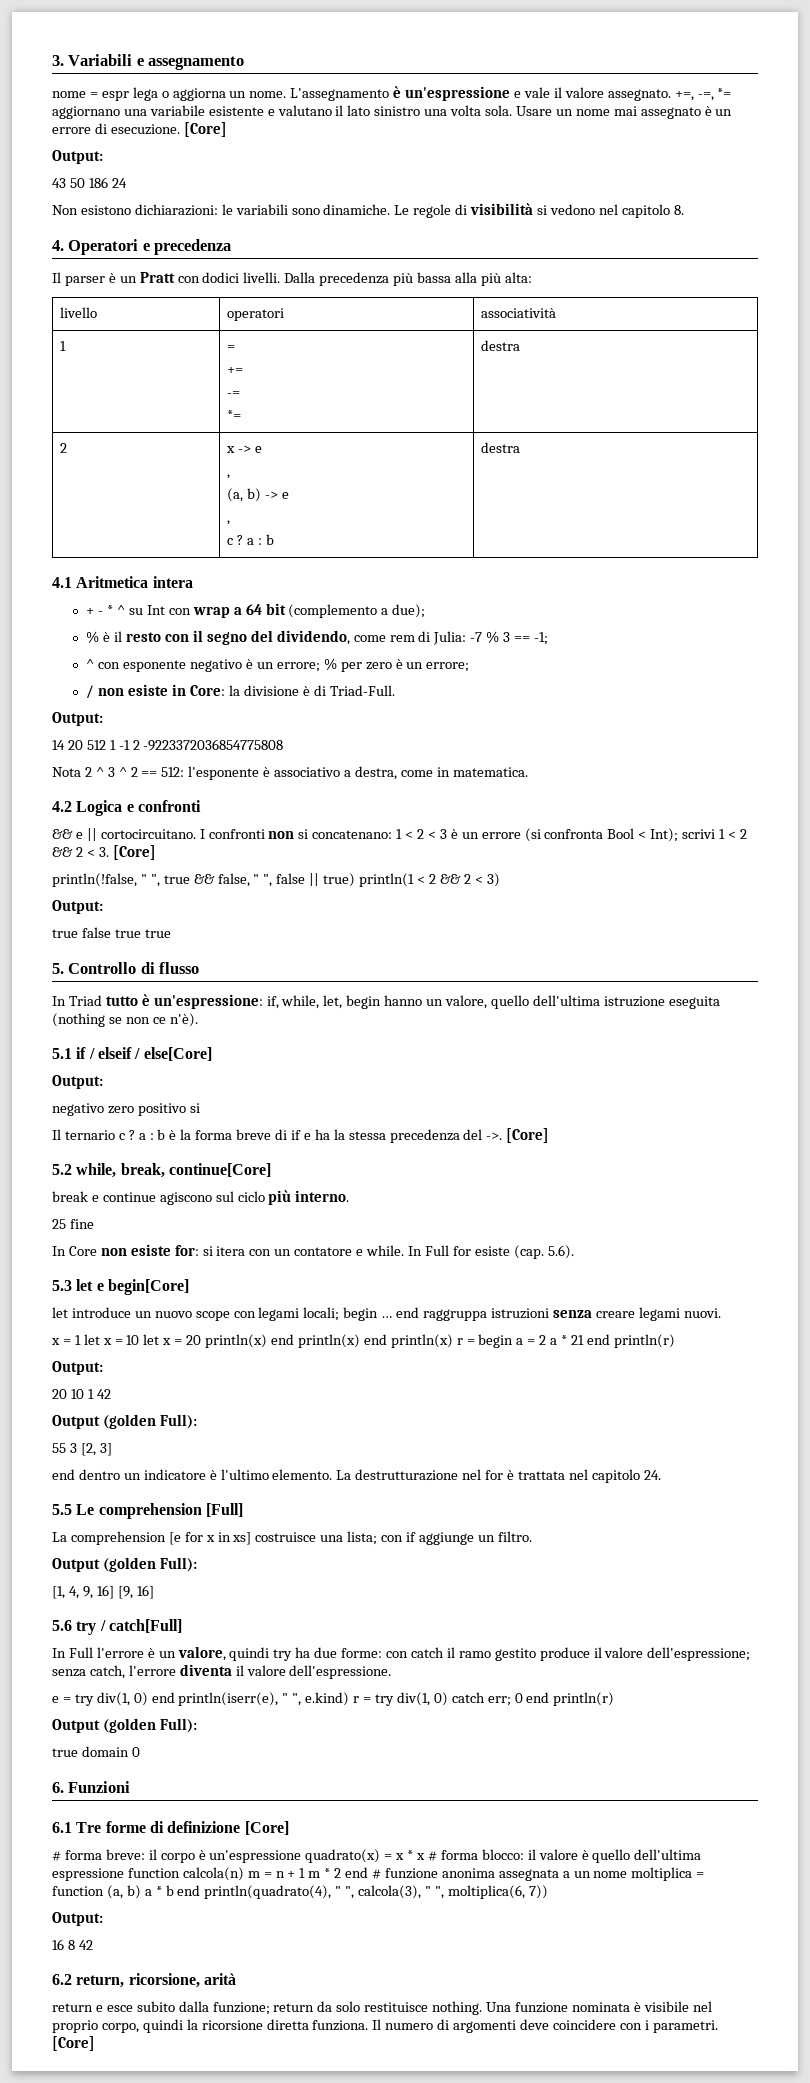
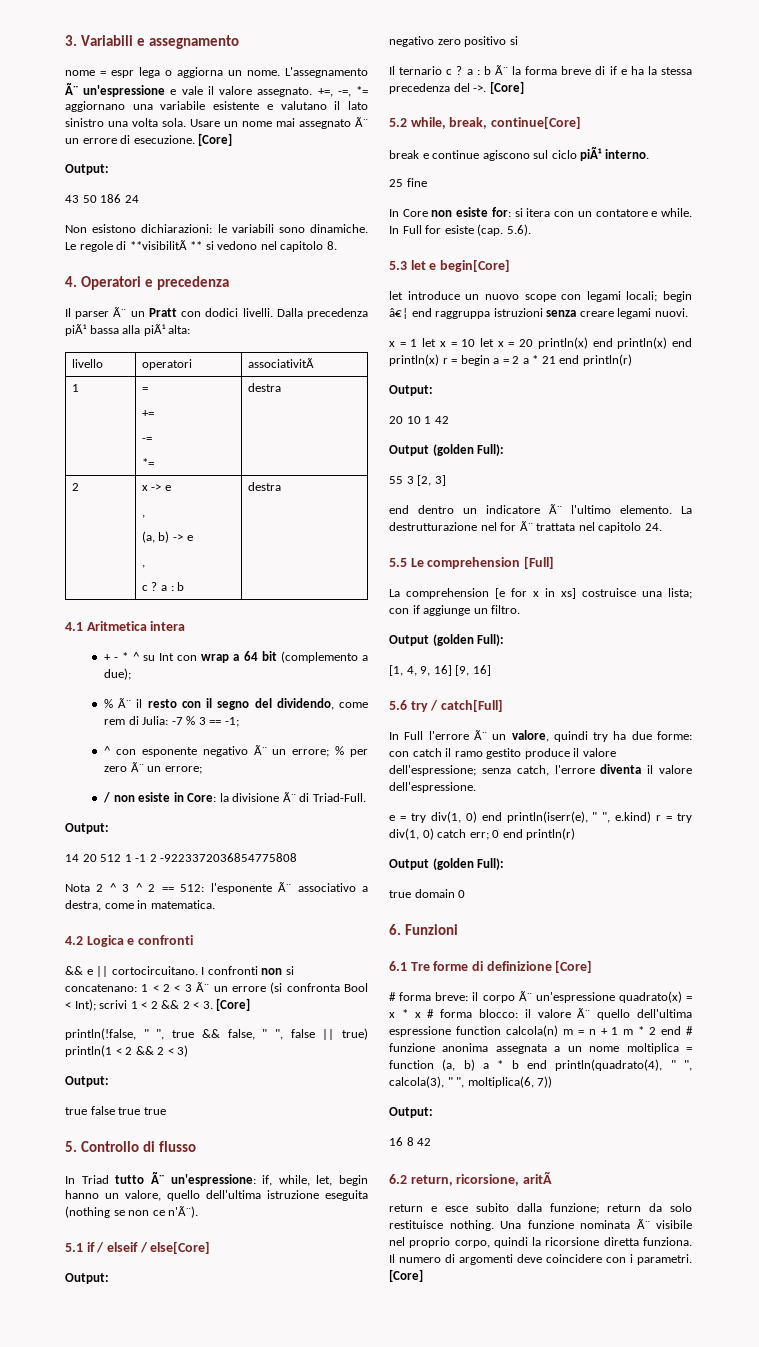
- L'assegnamento è un'espressione e vale il valore assegnato.
+ L'assegnamento Ã¨ un'espressione e vale il valore assegnato.
- Usare un nome mai assegnato è un errore di esecuzione.
+ Usare un nome mai assegnato Ã¨ un errore di esecuzione.
- Le regole di visibilità si vedono nel capitolo 8.
+ Le regole di **visibilitÃ ** si vedono nel capitolo 8.
- Il parser è un Pratt con dodici livelli.
+ Il parser Ã¨ un Pratt con dodici livelli.
- Dalla precedenza più bassa alla più alta:
+ Dalla precedenza piÃ¹ bassa alla piÃ¹ alta:
- livello | operatori | associatività
+ livello | operatori | associativitÃ
- % è il resto con il segno del dividendo, come rem di Julia: -7 % 3 == -1;
+ % Ã¨ il resto con il segno del dividendo, come rem di Julia: -7 % 3 == -1;
- ^ con esponente negativo è un errore; % per zero è un errore;
+ ^ con esponente negativo Ã¨ un errore; % per zero Ã¨ un errore;
- / non esiste in Core: la divisione è di Triad-Full.
+ / non esiste in Core: la divisione Ã¨ di Triad-Full.
- Nota 2 ^ 3 ^ 2 == 512: l'esponente è associativo a destra, come in matematica.
+ Nota 2 ^ 3 ^ 2 == 512: l'esponente Ã¨ associativo a destra, come in matematica.
- I confronti non si concatenano: 1 < 2 < 3 è un errore (si confronta Bool < Int); scrivi 1 < 2 && 2 < 3. [Core]
+ I confronti non si concatenano: 1 < 2 < 3 Ã¨ un errore (si confronta Bool < Int); scrivi 1 < 2 && 2 < 3. [Core]
- In Triad tutto è un'espressione: if, while, let, begin hanno un valore, quello dell'ultima istruzione eseguita (nothing se non ce n'è).
+ In Triad tutto Ã¨ un'espressione: if, while, let, begin hanno un valore, quello dell'ultima istruzione eseguita (nothing se non ce n'Ã¨).
- Il ternario c ? a : b è la forma breve di if e ha la stessa precedenza del ->.
+ Il ternario c ? a : b Ã¨ la forma breve di if e ha la stessa precedenza del ->.
- break e continue agiscono sul ciclo più interno.
+ break e continue agiscono sul ciclo piÃ¹ interno.
- let introduce un nuovo scope con legami locali; begin … end raggruppa istruzioni senza creare legami nuovi.
+ let introduce un nuovo scope con legami locali; begin â€¦ end raggruppa istruzioni senza creare legami nuovi.
- end dentro un indicatore è l'ultimo elemento.
+ end dentro un indicatore Ã¨ l'ultimo elemento.
- La destrutturazione nel for è trattata nel capitolo 24.
+ La destrutturazione nel for Ã¨ trattata nel capitolo 24.
- In Full l'errore è un valore, quindi try ha due forme: con catch il ramo gestito produce il valore dell'espressione; senza catch, l'errore diventa il valore dell'espressione.
+ In Full l'errore Ã¨ un valore, quindi try ha due forme: con catch il ramo gestito produce il valore dell'espressione; senza catch, l'errore diventa il valore dell'espressione.
- # forma breve: il corpo è un'espressione quadrato(x) = x * x # forma blocco: il valore è quello dell'ultima espressione function calcola(n) m = n + 1 m * 2 end # funzione anonima assegnata a un nome moltiplica = function (a, b) a * b end println(quadrato(4), " ", calcola(3), " ", moltiplica(6, 7))
+ # forma breve: il corpo Ã¨ un'espressione quadrato(x) = x * x # forma blocco: il valore Ã¨ quello dell'ultima espressione function calcola(n) m = n + 1 m * 2 end # funzione anonima assegnata a un nome moltiplica = function (a, b) a * b end println(quadrato(4), " ", calcola(3), " ", moltiplica(6, 7))
- 6.2 return, ricorsione, arità
+ 6.2 return, ricorsione, aritÃ
- Una funzione nominata è visibile nel proprio corpo, quindi la ricorsione diretta funziona.
+ Una funzione nominata Ã¨ visibile nel proprio corpo, quindi la ricorsione diretta funziona.

